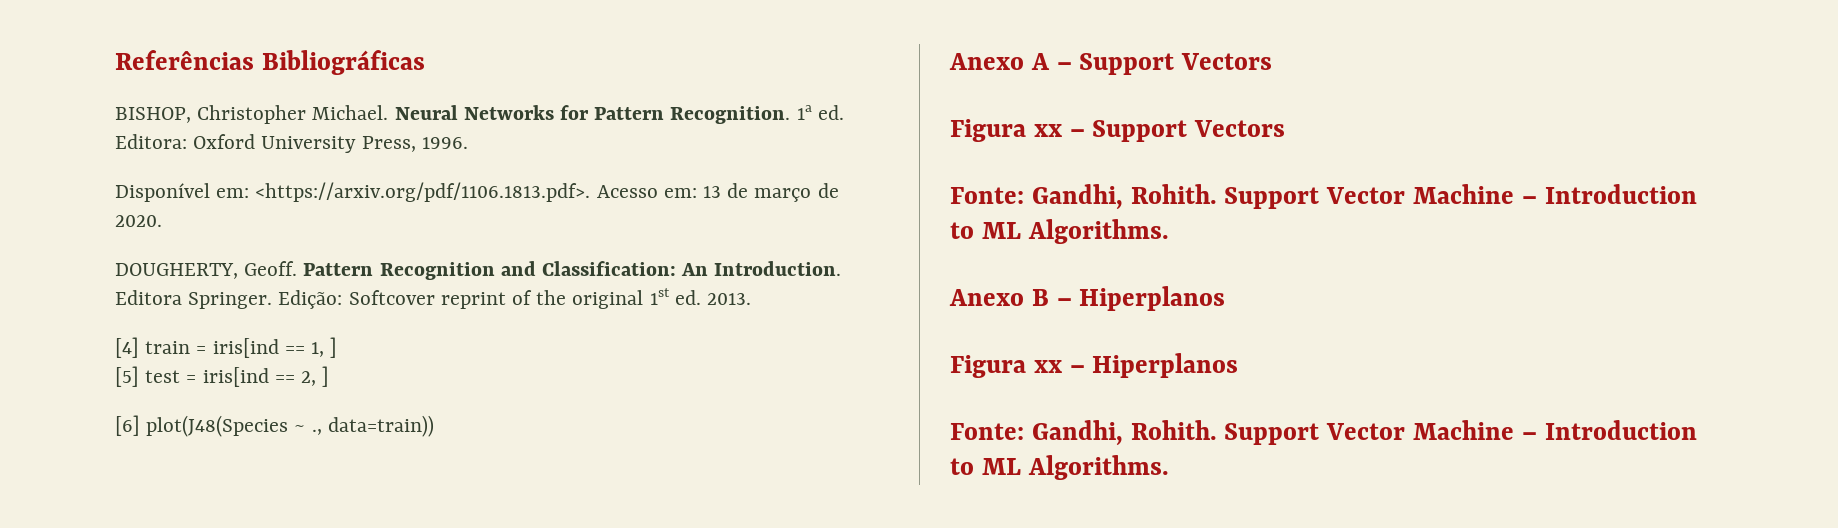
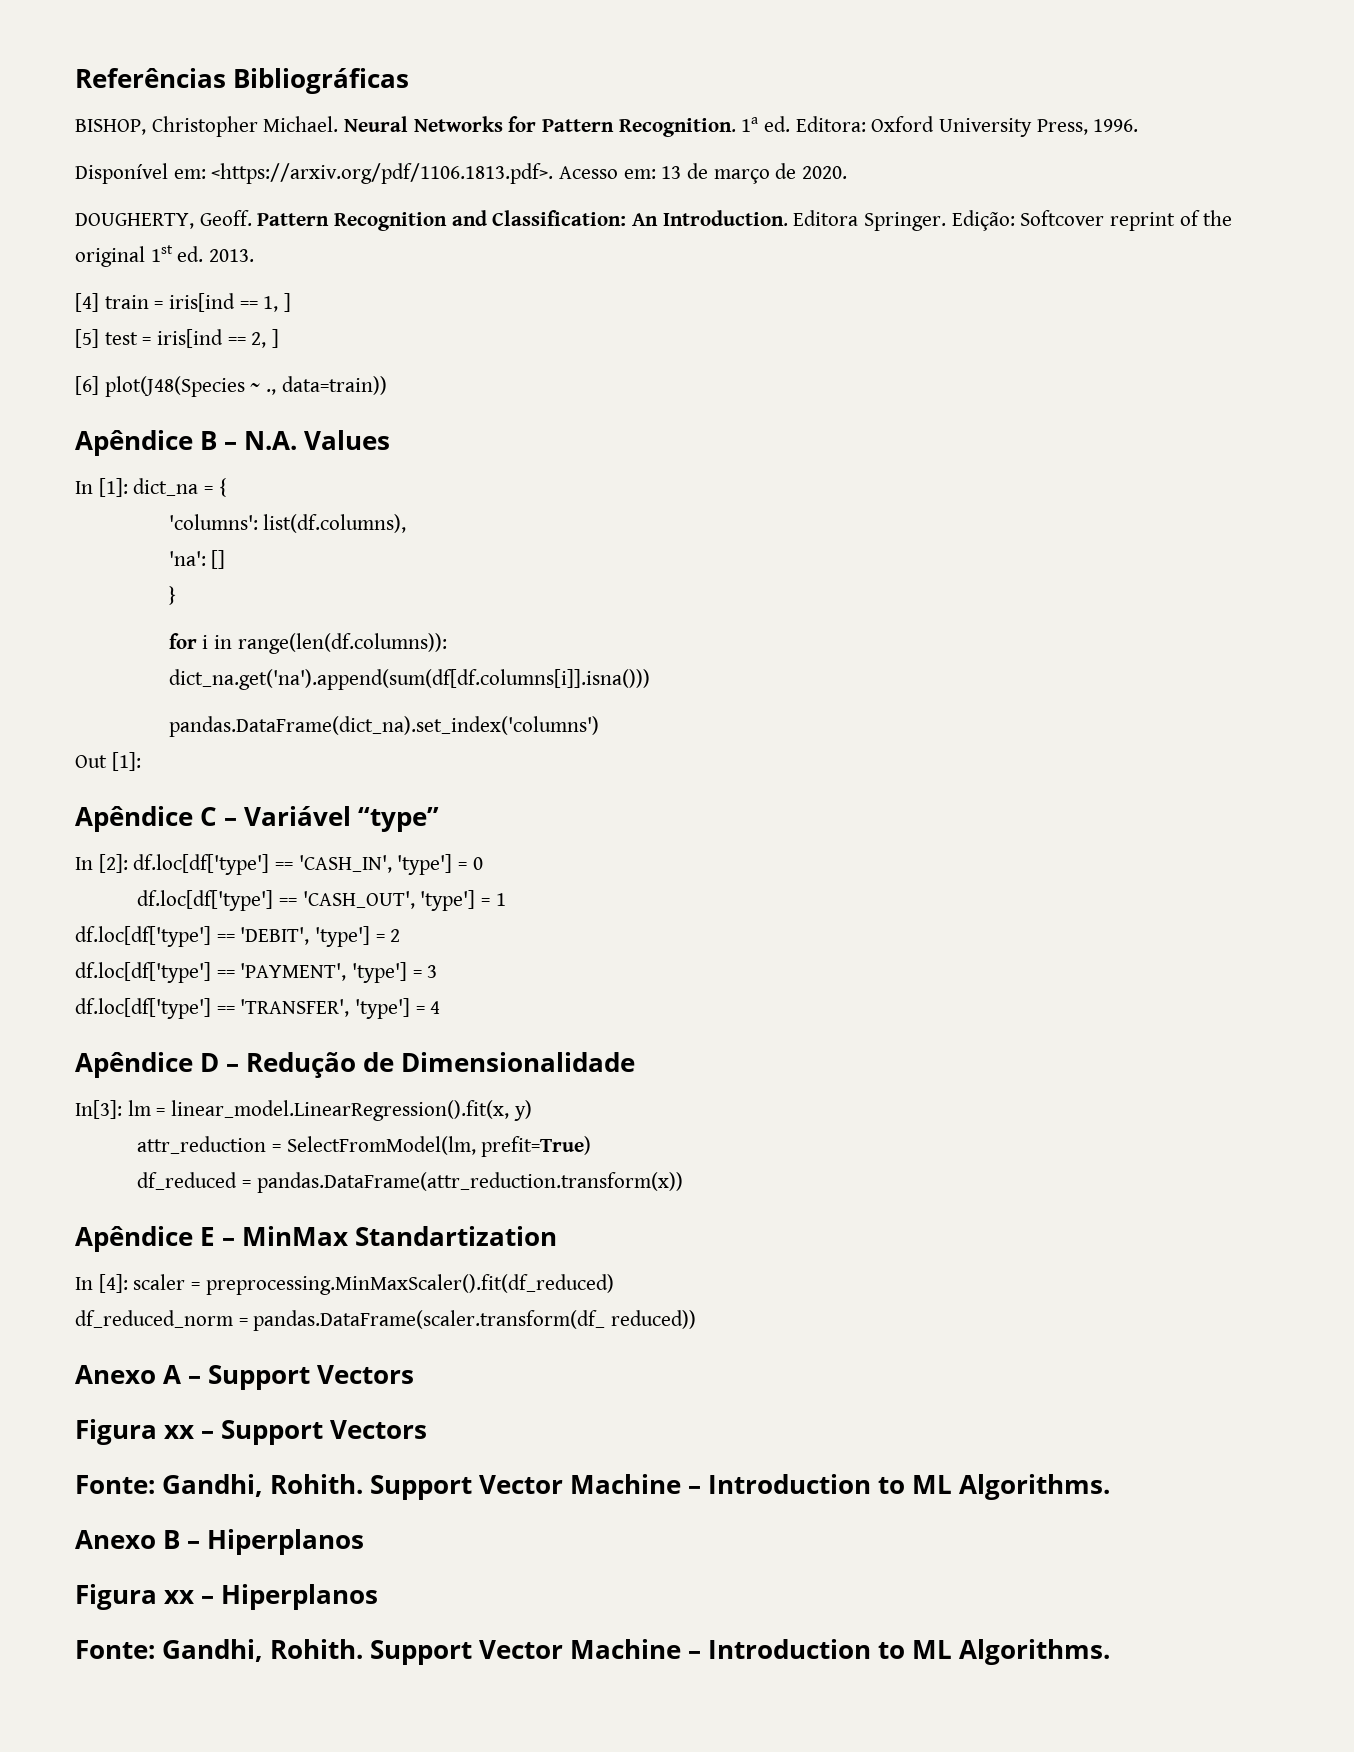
+ Apêndice B – N.A. Values
+ In [1]: dict_na = {
+ 'columns': list(df.columns),
+ 'na': []
+ }
+ for i in range(len(df.columns)):
+ dict_na.get('na').append(sum(df[df.columns[i]].isna()))
+ pandas.DataFrame(dict_na).set_index('columns')
+ Out [1]:
+ Apêndice C – Variável “type”
+ In [2]: df.loc[df['type'] == 'CASH_IN', 'type'] = 0
+ df.loc[df['type'] == 'CASH_OUT', 'type'] = 1
+ df.loc[df['type'] == 'DEBIT', 'type'] = 2
+ df.loc[df['type'] == 'PAYMENT', 'type'] = 3
+ df.loc[df['type'] == 'TRANSFER', 'type'] = 4
+ Apêndice D – Redução de Dimensionalidade
+ In[3]: lm = linear_model.LinearRegression().fit(x, y)
+ attr_reduction = SelectFromModel(lm, prefit=True)
+ df_reduced = pandas.DataFrame(attr_reduction.transform(x))
+ Apêndice E – MinMax Standartization
+ In [4]: scaler = preprocessing.MinMaxScaler().fit(df_reduced)
+ df_reduced_norm = pandas.DataFrame(scaler.transform(df_ reduced))

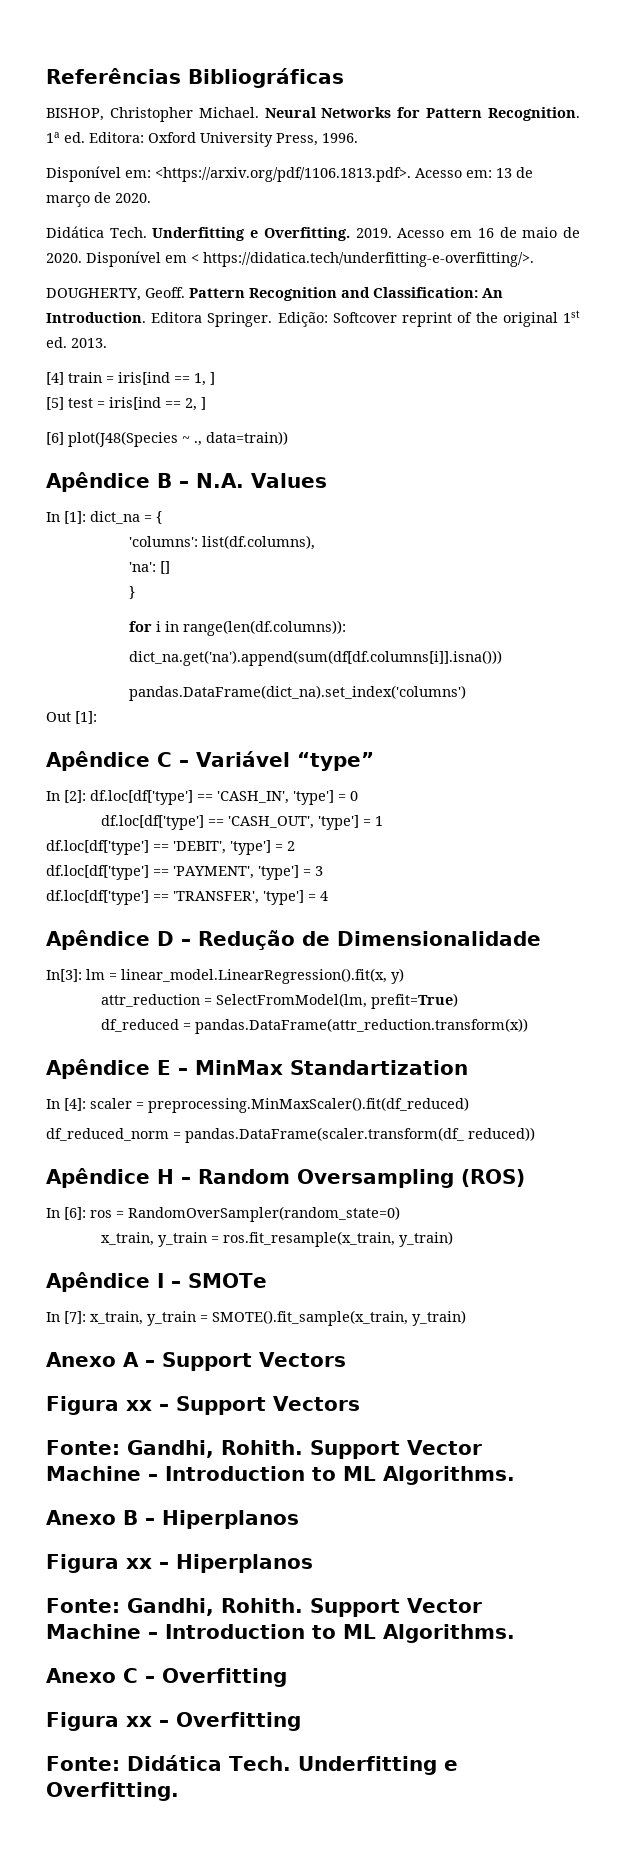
+ Didática Tech. Underfitting e Overfitting. 2019. Acesso em 16 de maio de 2020. Disponível em < https://didatica.tech/underfitting-e-overfitting/>.
+ Apêndice H – Random Oversampling (ROS)
+ In [6]: ros = RandomOverSampler(random_state=0)
+ x_train, y_train = ros.fit_resample(x_train, y_train)
+ Apêndice I – SMOTe
+ In [7]: x_train, y_train = SMOTE().fit_sample(x_train, y_train)
+ Anexo C – Overfitting
+ Figura xx – Overfitting
+ Fonte: Didática Tech. Underfitting e Overfitting.

